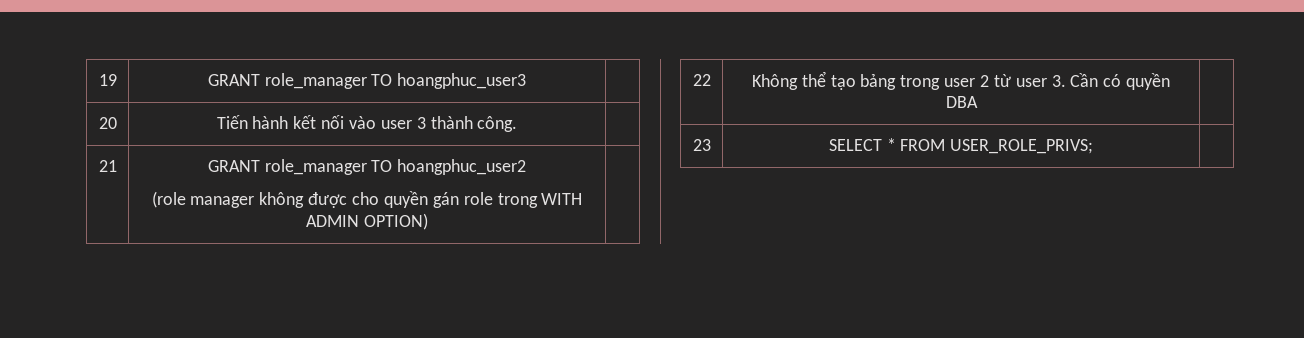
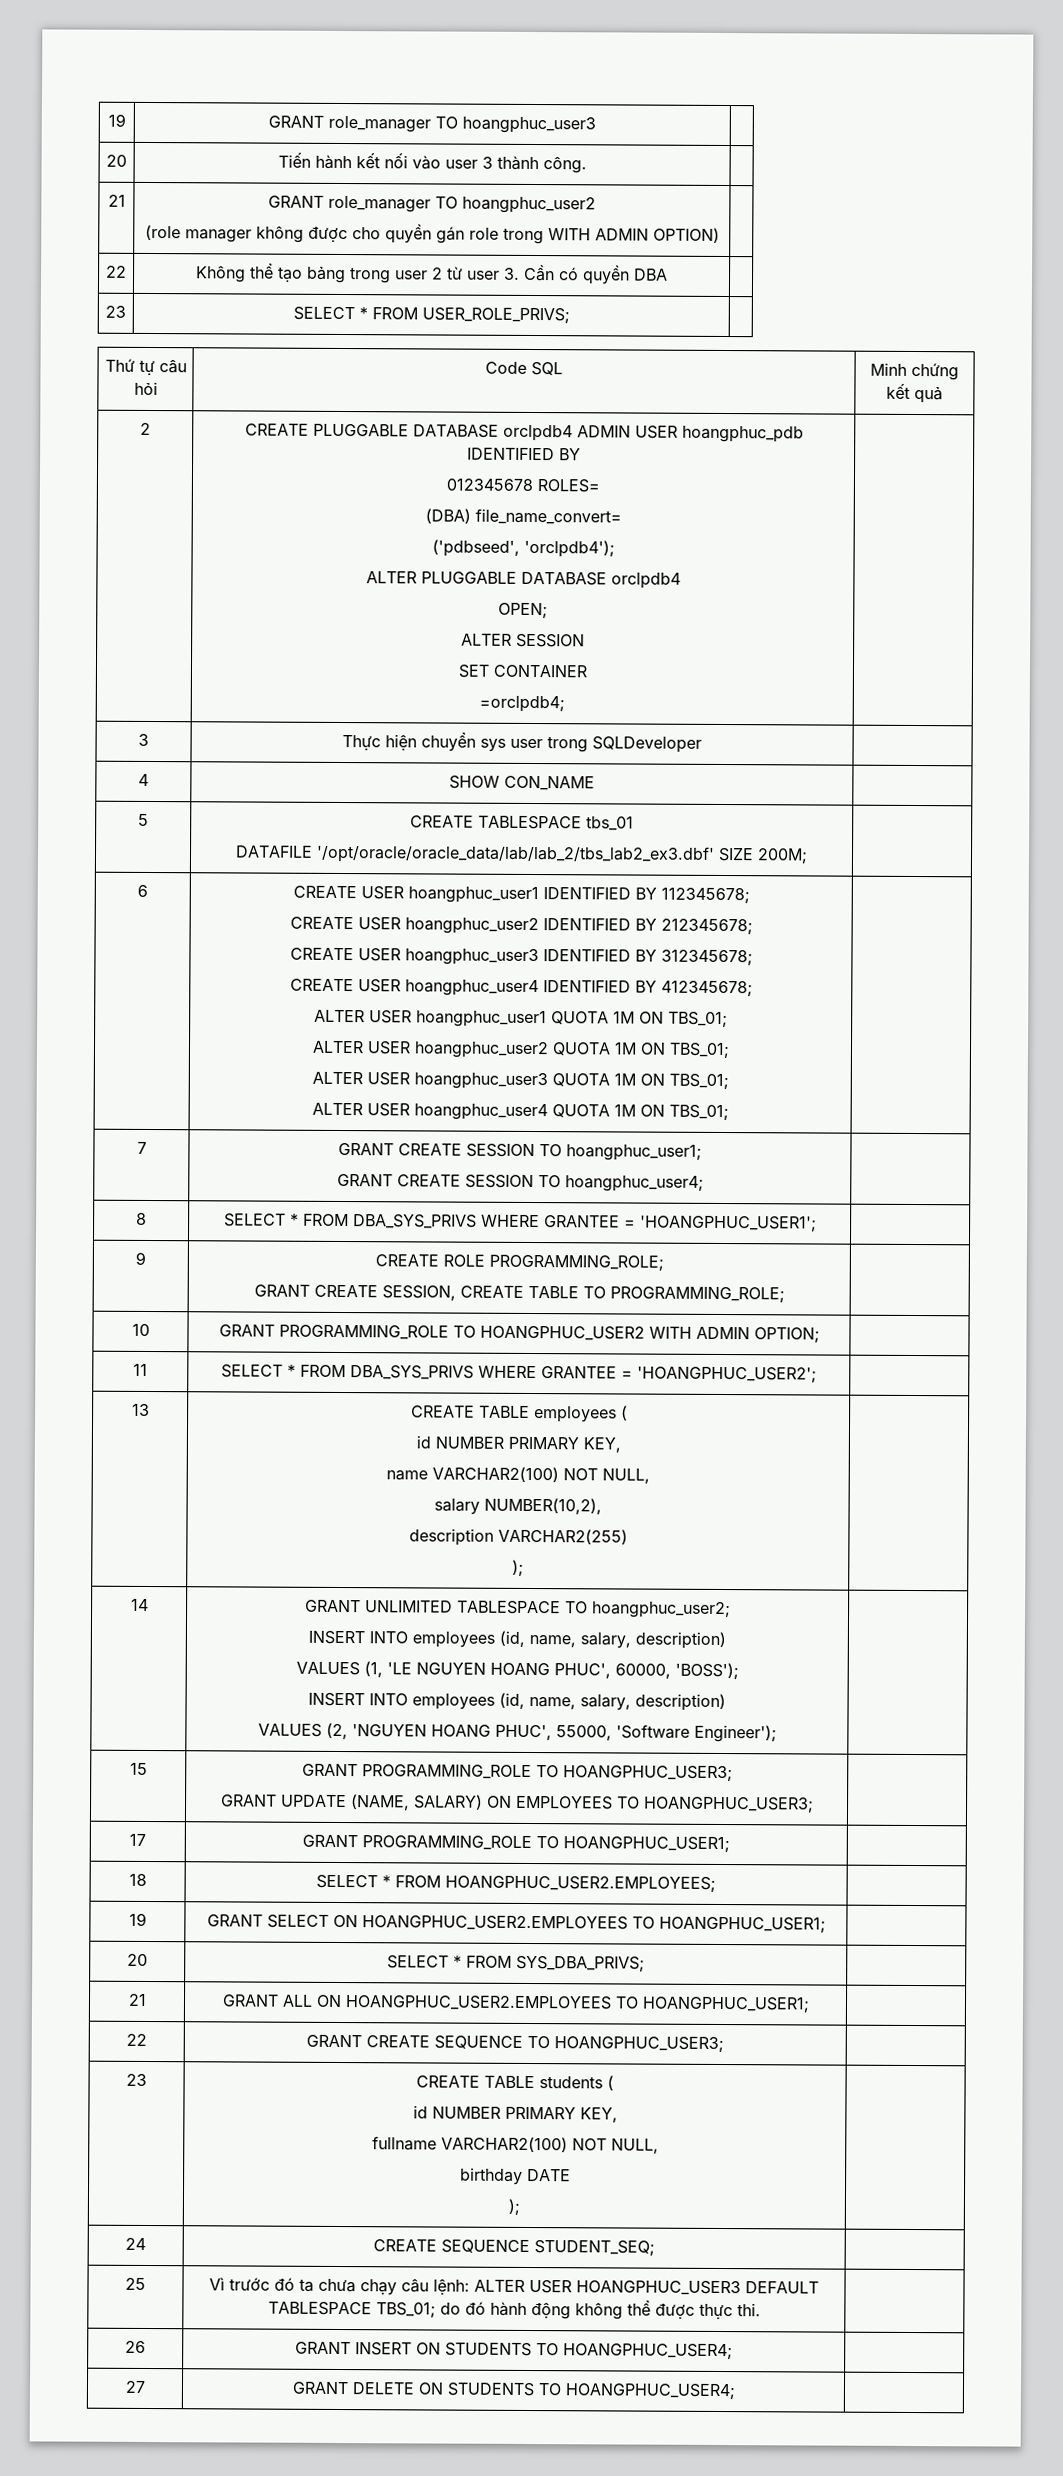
+ Thứ tự câu hỏi | Code SQL | Minh chứng kết quả
+ 2 | CREATE PLUGGABLE DATABASE orclpdb4 ADMIN USER hoangphuc_pdb IDENTIFIED BY
+ 012345678 ROLES=
+ (DBA) file_name_convert=
+ ('pdbseed', 'orclpdb4');
+ ALTER PLUGGABLE DATABASE orclpdb4
+ OPEN;
+ ALTER SESSION
+ SET CONTAINER
+ =orclpdb4; |
+ 3 | Thực hiện chuyển sys user trong SQLDeveloper |
+ 4 | SHOW CON_NAME |
+ 5 | CREATE TABLESPACE tbs_01
+ DATAFILE '/opt/oracle/oracle_data/lab/lab_2/tbs_lab2_ex3.dbf' SIZE 200M; |
+ 6 | CREATE USER hoangphuc_user1 IDENTIFIED BY 112345678;
+ CREATE USER hoangphuc_user2 IDENTIFIED BY 212345678;
+ CREATE USER hoangphuc_user3 IDENTIFIED BY 312345678;
+ CREATE USER hoangphuc_user4 IDENTIFIED BY 412345678;
+ ALTER USER hoangphuc_user1 QUOTA 1M ON TBS_01;
+ ALTER USER hoangphuc_user2 QUOTA 1M ON TBS_01;
+ ALTER USER hoangphuc_user3 QUOTA 1M ON TBS_01;
+ ALTER USER hoangphuc_user4 QUOTA 1M ON TBS_01; |
+ 7 | GRANT CREATE SESSION TO hoangphuc_user1;
+ GRANT CREATE SESSION TO hoangphuc_user4; |
+ 8 | SELECT * FROM DBA_SYS_PRIVS WHERE GRANTEE = 'HOANGPHUC_USER1'; |
+ 9 | CREATE ROLE PROGRAMMING_ROLE;
+ GRANT CREATE SESSION, CREATE TABLE TO PROGRAMMING_ROLE; |
+ 10 | GRANT PROGRAMMING_ROLE TO HOANGPHUC_USER2 WITH ADMIN OPTION; |
+ 11 | SELECT * FROM DBA_SYS_PRIVS WHERE GRANTEE = 'HOANGPHUC_USER2'; |
+ 13 | CREATE TABLE employees (
+ id NUMBER PRIMARY KEY,
+ name VARCHAR2(100) NOT NULL,
+ salary NUMBER(10,2),
+ description VARCHAR2(255)
+ ); |
+ 14 | GRANT UNLIMITED TABLESPACE TO hoangphuc_user2;
+ INSERT INTO employees (id, name, salary, description)
+ VALUES (1, 'LE NGUYEN HOANG PHUC', 60000, 'BOSS');
+ INSERT INTO employees (id, name, salary, description)
+ VALUES (2, 'NGUYEN HOANG PHUC', 55000, 'Software Engineer'); |
+ 15 | GRANT PROGRAMMING_ROLE TO HOANGPHUC_USER3;
+ GRANT UPDATE (NAME, SALARY) ON EMPLOYEES TO HOANGPHUC_USER3; |
+ 17 | GRANT PROGRAMMING_ROLE TO HOANGPHUC_USER1; |
+ 18 | SELECT * FROM HOANGPHUC_USER2.EMPLOYEES; |
+ 19 | GRANT SELECT ON HOANGPHUC_USER2.EMPLOYEES TO HOANGPHUC_USER1; |
+ 20 | SELECT * FROM SYS_DBA_PRIVS; |
+ 21 | GRANT ALL ON HOANGPHUC_USER2.EMPLOYEES TO HOANGPHUC_USER1; |
+ 22 | GRANT CREATE SEQUENCE TO HOANGPHUC_USER3; |
+ 23 | CREATE TABLE students (
+ id NUMBER PRIMARY KEY,
+ fullname VARCHAR2(100) NOT NULL,
+ birthday DATE
+ ); |
+ 24 | CREATE SEQUENCE STUDENT_SEQ; |
+ 25 | Vì trước đó ta chưa chạy câu lệnh: ALTER USER HOANGPHUC_USER3 DEFAULT TABLESPACE TBS_01; do đó hành động không thể được thực thi. |
+ 26 | GRANT INSERT ON STUDENTS TO HOANGPHUC_USER4; |
+ 27 | GRANT DELETE ON STUDENTS TO HOANGPHUC_USER4; |

